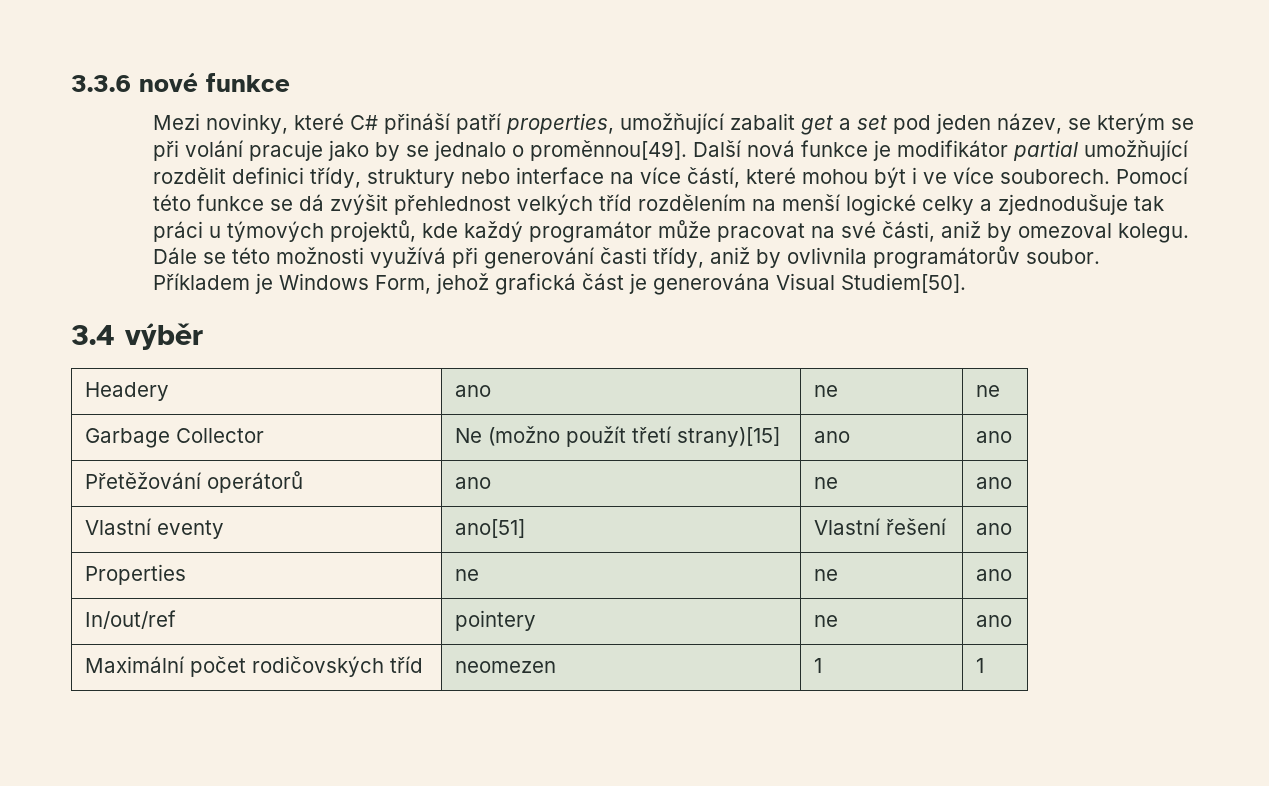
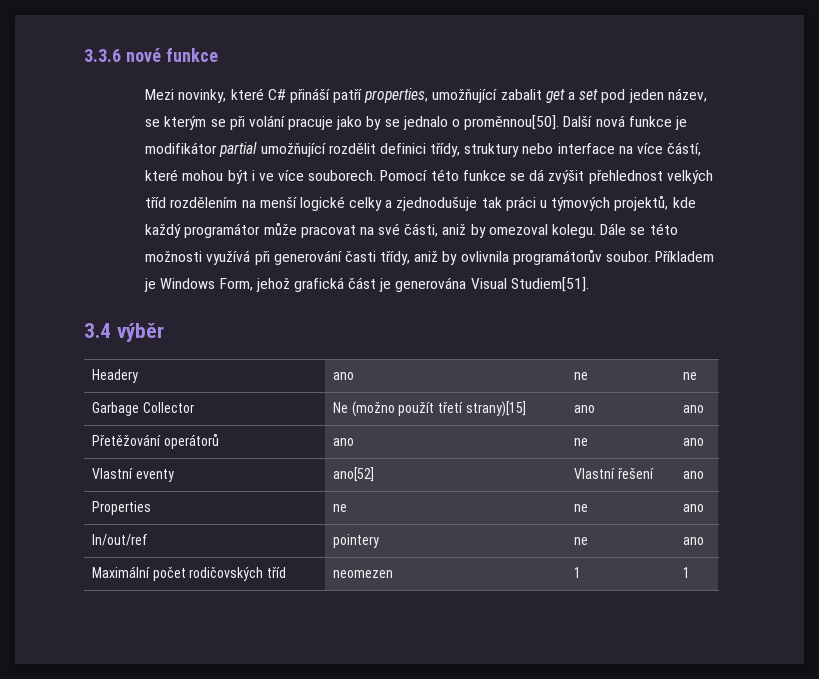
- Mezi novinky, které C# přináší patří properties, umožňující zabalit get a set pod jeden název, se kterým se při volání pracuje jako by se jednalo o proměnnou[49].
+ Mezi novinky, které C# přináší patří properties, umožňující zabalit get a set pod jeden název, se kterým se při volání pracuje jako by se jednalo o proměnnou[50].
- Příkladem je Windows Form, jehož grafická část je generována Visual Studiem[50].
+ Příkladem je Windows Form, jehož grafická část je generována Visual Studiem[51].
- Vlastní eventy | ano[51] | Vlastní řešení | ano
+ Vlastní eventy | ano[52] | Vlastní řešení | ano

